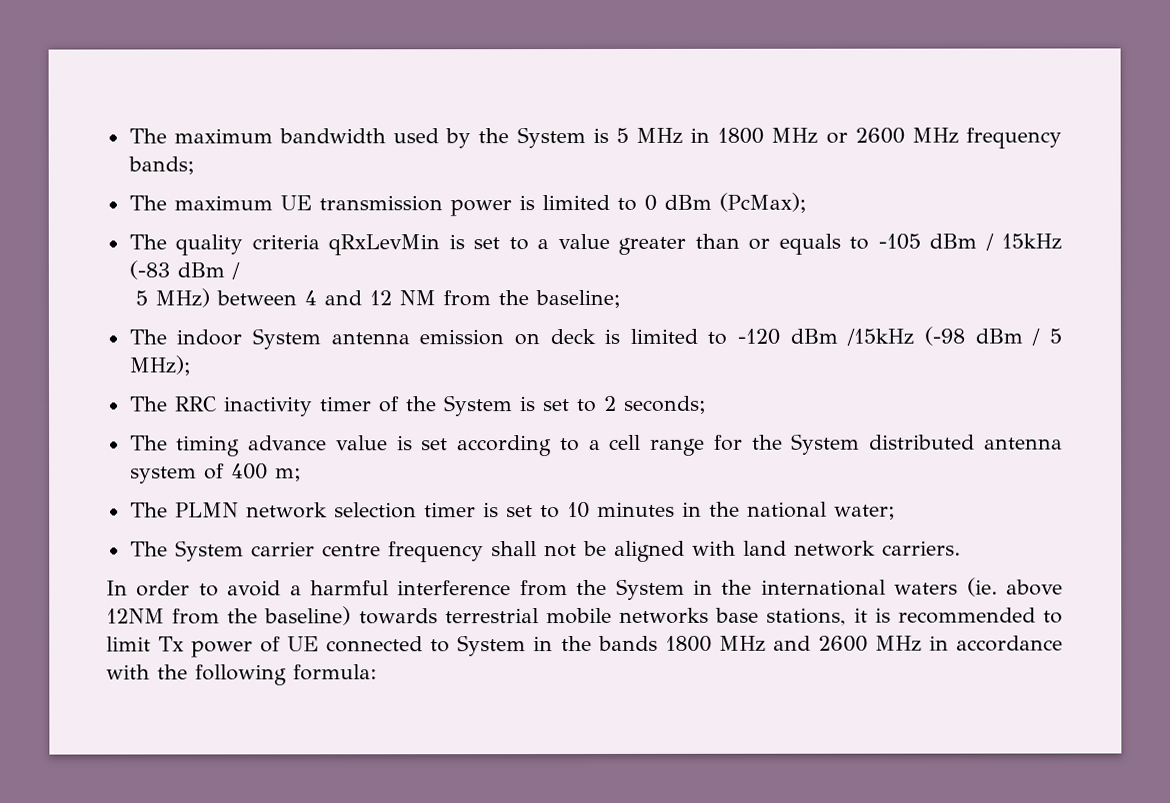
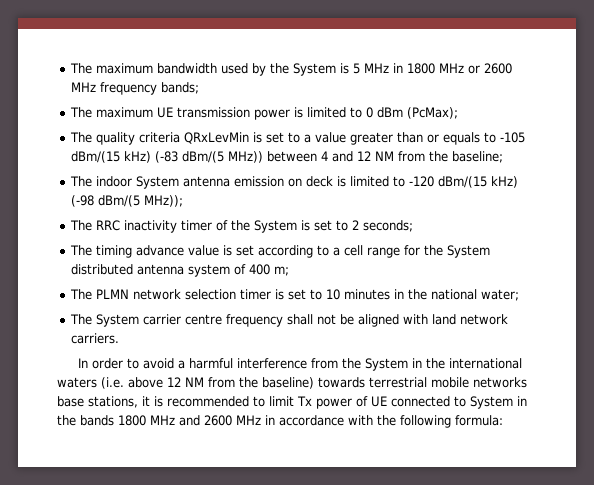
- The quality criteria qRxLevMin is set to a value greater than or equals to -105 dBm / 15kHz (-83 dBm /
- 5 MHz) between 4 and 12 NM from the baseline;
+ The quality criteria QRxLevMin is set to a value greater than or equals to -105 dBm/(15 kHz) (-83 dBm/(5 MHz)) between 4 and 12 NM from the baseline;
- The indoor System antenna emission on deck is limited to -120 dBm /15kHz (-98 dBm / 5 MHz);
+ The indoor System antenna emission on deck is limited to -120 dBm/(15 kHz) (-98 dBm/(5 MHz));
- In order to avoid a harmful interference from the System in the international waters (ie. above 12NM from the baseline) towards terrestrial mobile networks base stations, it is recommended to limit Tx power of UE connected to System in the bands 1800 MHz and 2600 MHz in accordance with the following formula:
+ In order to avoid a harmful interference from the System in the international waters (i.e. above 12 NM from the baseline) towards terrestrial mobile networks base stations, it is recommended to limit Tx power of UE connected to System in the bands 1800 MHz and 2600 MHz in accordance with the following formula:

